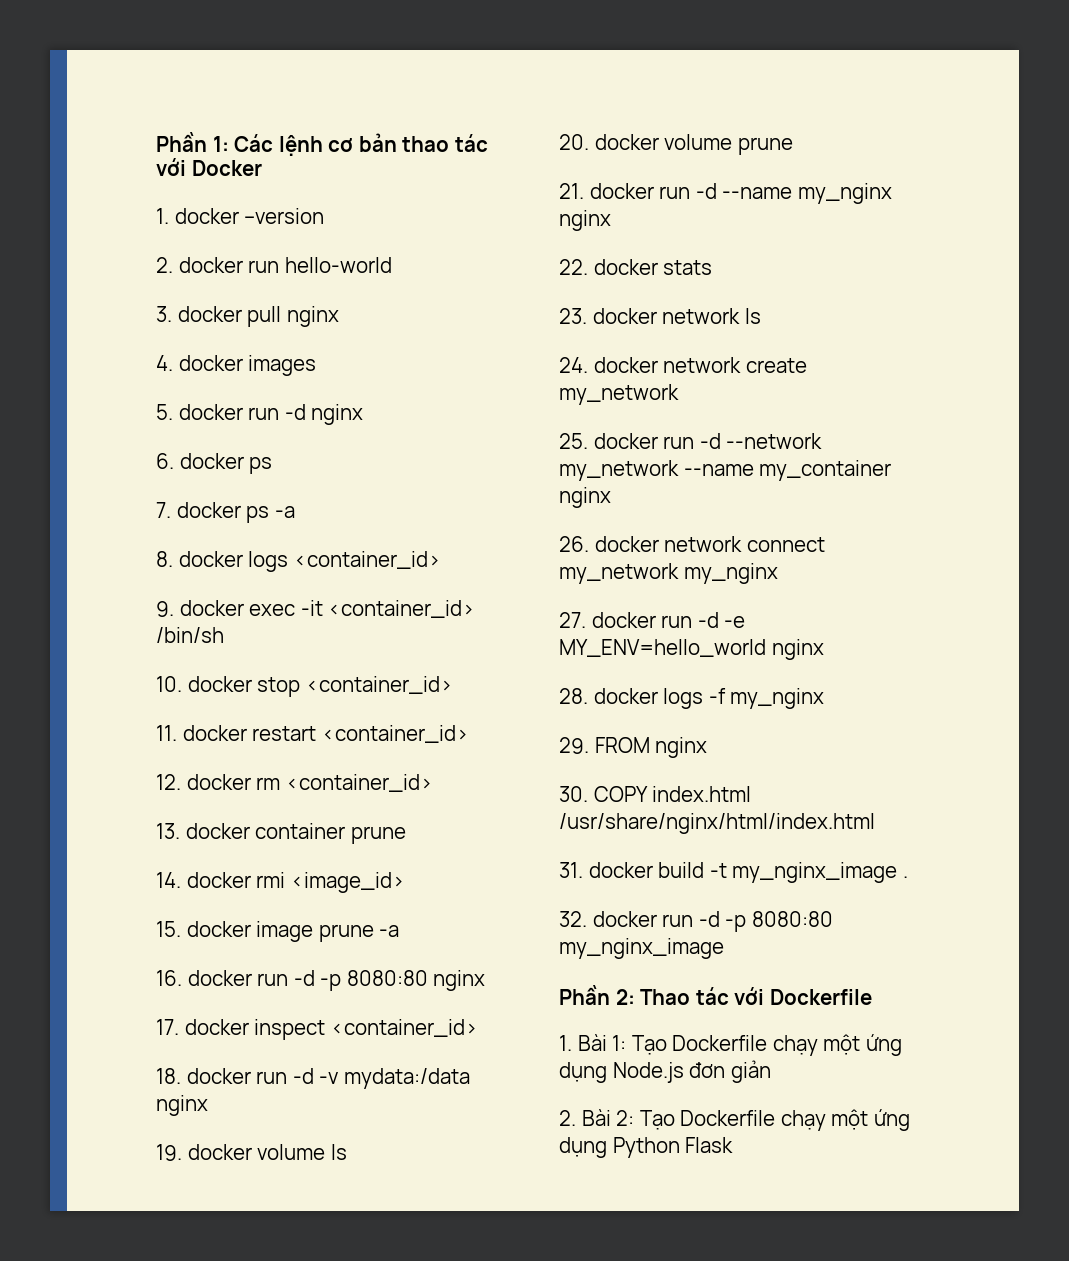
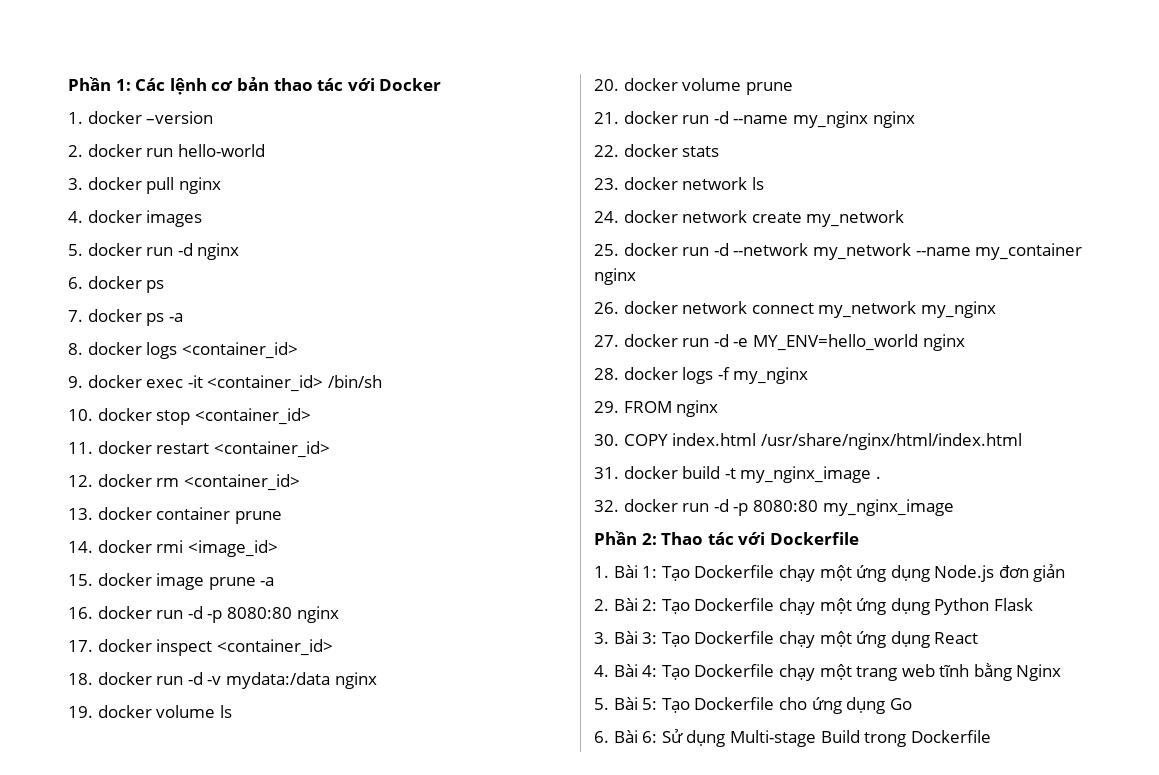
+ 3. Bài 3: Tạo Dockerfile chạy một ứng dụng React
+ 4. Bài 4: Tạo Dockerfile chạy một trang web tĩnh bằng Nginx
+ 5. Bài 5: Tạo Dockerfile cho ứng dụng Go
+ 6. Bài 6: Sử dụng Multi-stage Build trong Dockerfile

